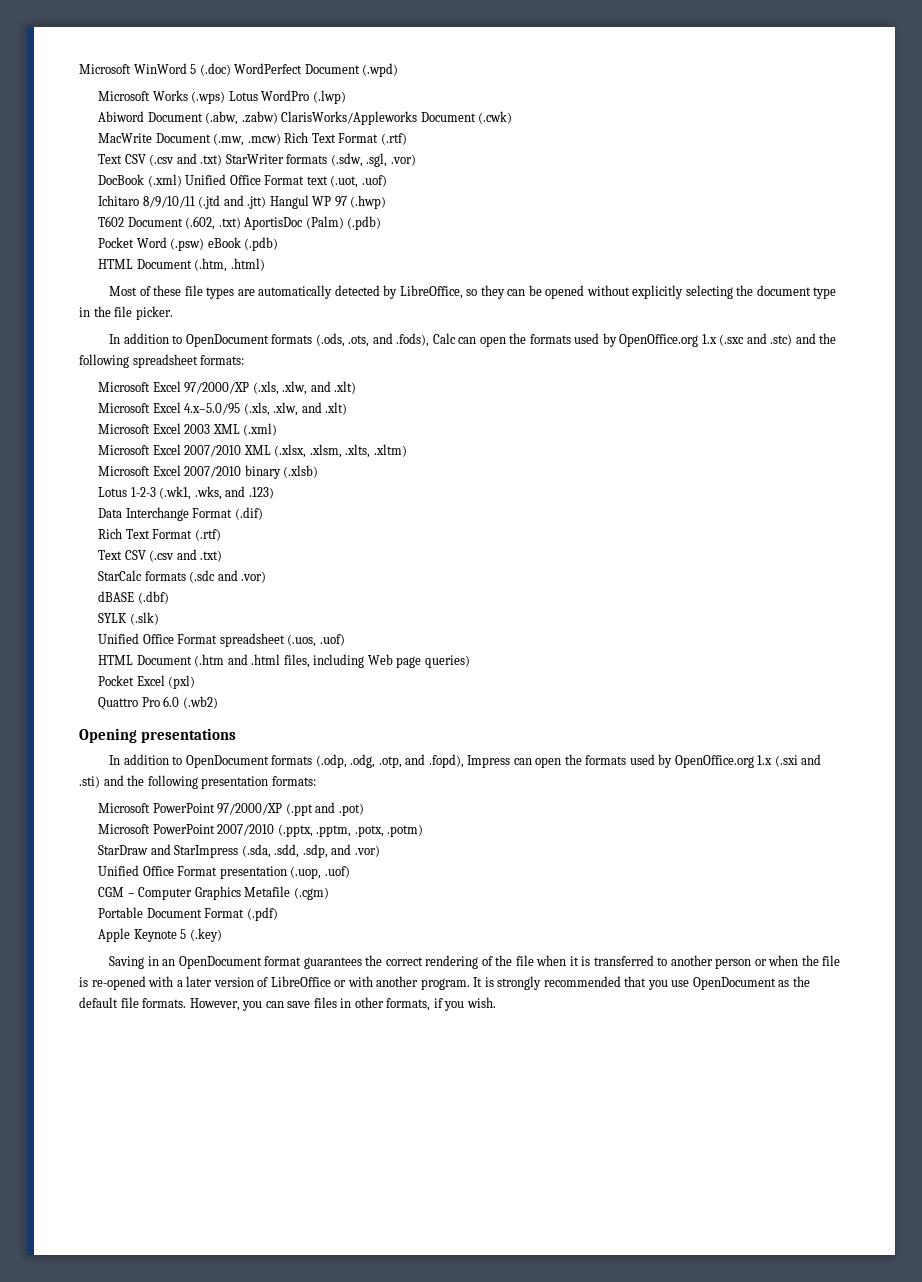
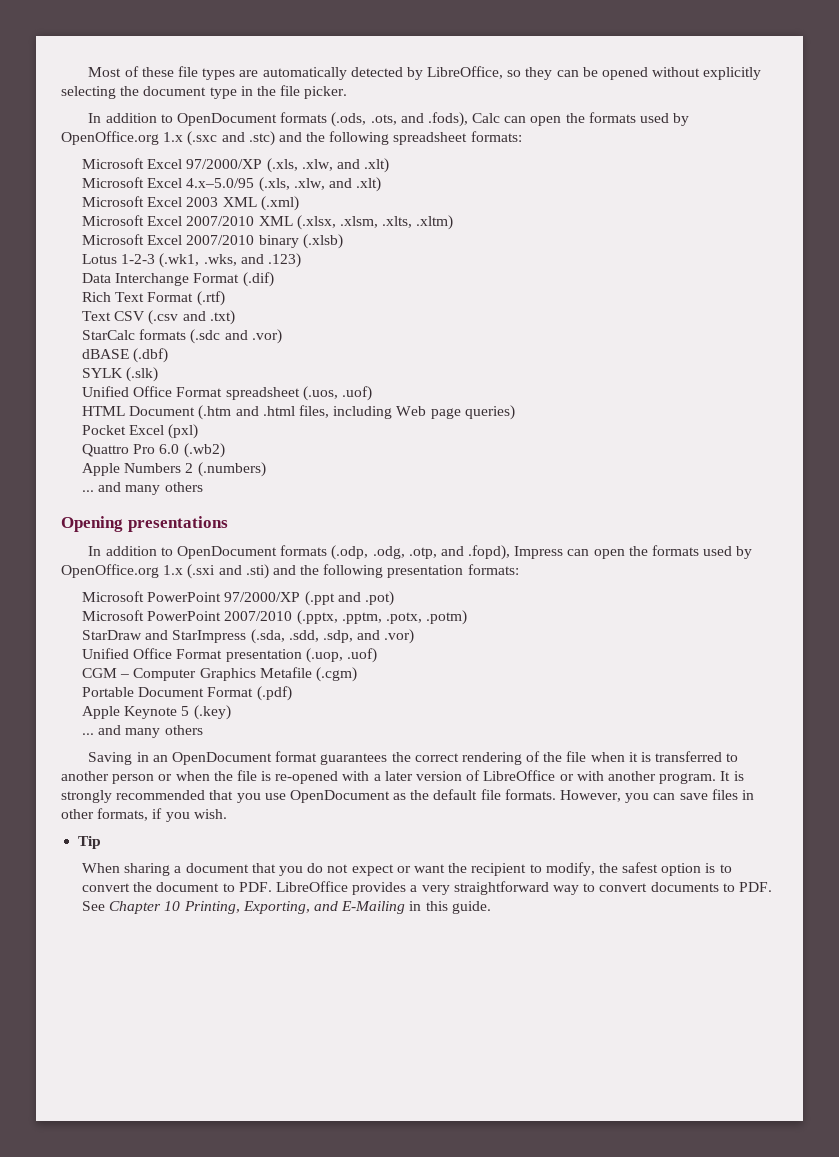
- Microsoft WinWord 5 (.doc) WordPerfect Document (.wpd)
- Microsoft Works (.wps) Lotus WordPro (.lwp)
- Abiword Document (.abw, .zabw) ClarisWorks/Appleworks Document (.cwk)
- MacWrite Document (.mw, .mcw) Rich Text Format (.rtf)
- Text CSV (.csv and .txt) StarWriter formats (.sdw, .sgl, .vor)
- DocBook (.xml) Unified Office Format text (.uot, .uof)
- Ichitaro 8/9/10/11 (.jtd and .jtt) Hangul WP 97 (.hwp)
- T602 Document (.602, .txt) AportisDoc (Palm) (.pdb)
- Pocket Word (.psw) eBook (.pdb)
- HTML Document (.htm, .html)
+ Apple Numbers 2 (.numbers)
+ ... and many others
  Apple Keynote 5 (.key)
+ ... and many others
+ Tip
+ When sharing a document that you do not expect or want the recipient to modify, the safest option is to convert the document to PDF. LibreOffice provides a very straightforward way to convert documents to PDF. See Chapter 10 Printing, Exporting, and E-Mailing in this guide.

